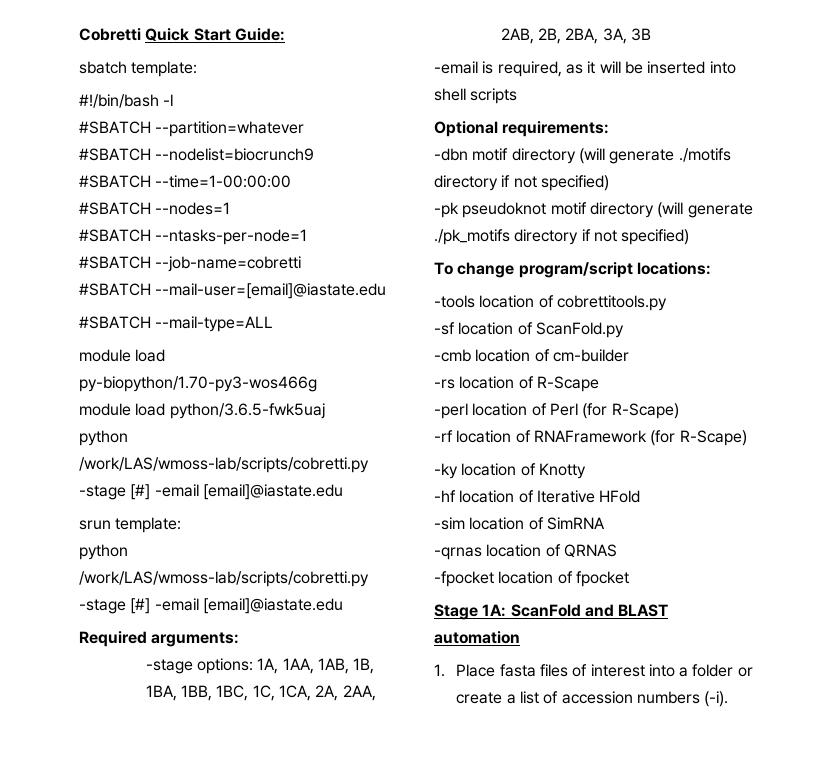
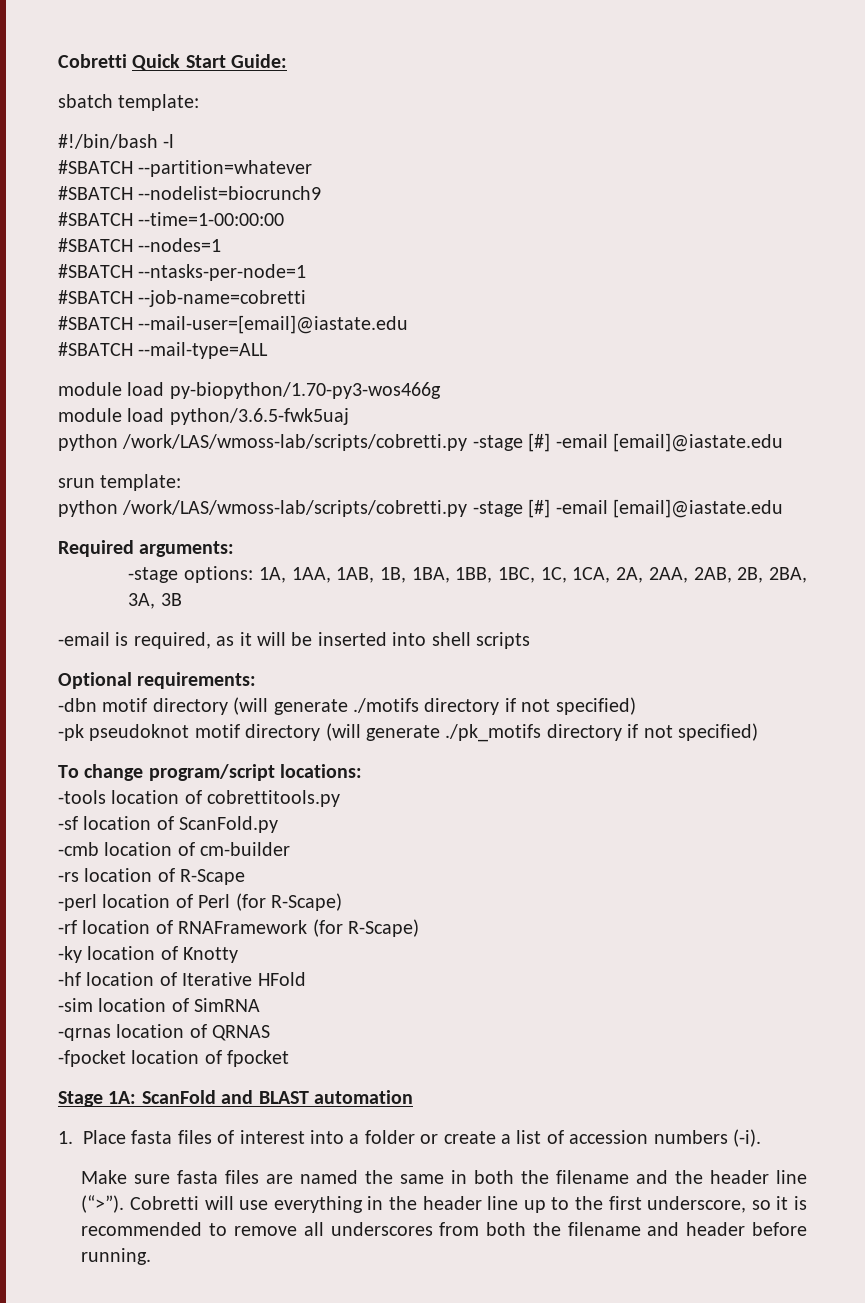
+ Make sure fasta files are named the same in both the filename and the header line (“>”). Cobretti will use everything in the header line up to the first underscore, so it is recommended to remove all underscores from both the filename and header before running.

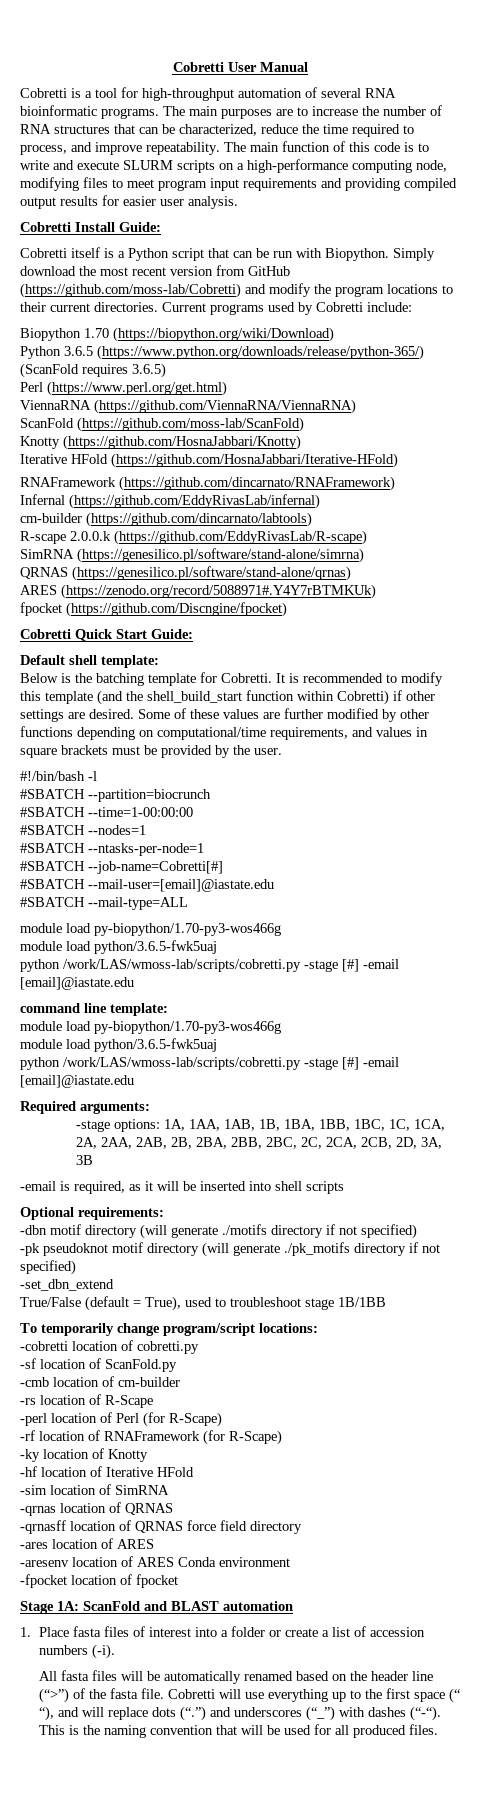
+ Cobretti User Manual
+ Cobretti is a tool for high-throughput automation of several RNA bioinformatic programs. The main purposes are to increase the number of RNA structures that can be characterized, reduce the time required to process, and improve repeatability. The main function of this code is to write and execute SLURM scripts on a high-performance computing node, modifying files to meet program input requirements and providing compiled output results for easier user analysis.
+ Cobretti Install Guide:
+ Cobretti itself is a Python script that can be run with Biopython. Simply download the most recent version from GitHub (https://github.com/moss-lab/Cobretti) and modify the program locations to their current directories. Current programs used by Cobretti include:
+ Biopython 1.70 (https://biopython.org/wiki/Download)
+ Python 3.6.5 (https://www.python.org/downloads/release/python-365/) (ScanFold requires 3.6.5)
+ Perl (https://www.perl.org/get.html)
+ ViennaRNA (https://github.com/ViennaRNA/ViennaRNA)
+ ScanFold (https://github.com/moss-lab/ScanFold)
+ Knotty (https://github.com/HosnaJabbari/Knotty)
+ Iterative HFold (https://github.com/HosnaJabbari/Iterative-HFold)
+ RNAFramework (https://github.com/dincarnato/RNAFramework)
+ Infernal (https://github.com/EddyRivasLab/infernal)
+ cm-builder (https://github.com/dincarnato/labtools)
+ R-scape 2.0.0.k (https://github.com/EddyRivasLab/R-scape)
+ SimRNA (https://genesilico.pl/software/stand-alone/simrna)
+ QRNAS (https://genesilico.pl/software/stand-alone/qrnas)
+ ARES (https://zenodo.org/record/5088971#.Y4Y7rBTMKUk)
+ fpocket (https://github.com/Discngine/fpocket)
- sbatch template:
+ Default shell template:
+ Below is the batching template for Cobretti. It is recommended to modify this template (and the shell_build_start function within Cobretti) if other settings are desired. Some of these values are further modified by other functions depending on computational/time requirements, and values in square brackets must be provided by the user.
- #SBATCH --partition=whatever
- #SBATCH --nodelist=biocrunch9
+ #SBATCH --partition=biocrunch
- #SBATCH --job-name=cobretti
+ #SBATCH --job-name=Cobretti[#]
- srun template:
+ command line template:
+ module load py-biopython/1.70-py3-wos466g
+ module load python/3.6.5-fwk5uaj
- -stage options: 1A, 1AA, 1AB, 1B, 1BA, 1BB, 1BC, 1C, 1CA, 2A, 2AA, 2AB, 2B, 2BA, 3A, 3B
+ -stage options: 1A, 1AA, 1AB, 1B, 1BA, 1BB, 1BC, 1C, 1CA, 2A, 2AA, 2AB, 2B, 2BA, 2BB, 2BC, 2C, 2CA, 2CB, 2D, 3A, 3B
+ -set_dbn_extend
+ True/False (default = True), used to troubleshoot stage 1B/1BB
- To change program/script locations:
+ To temporarily change program/script locations:
- -tools location of cobrettitools.py
+ -cobretti location of cobretti.py
+ -qrnasff location of QRNAS force field directory
+ -ares location of ARES
+ -aresenv location of ARES Conda environment
- Make sure fasta files are named the same in both the filename and the header line (“>”). Cobretti will use everything in the header line up to the first underscore, so it is recommended to remove all underscores from both the filename and header before running.
+ All fasta files will be automatically renamed based on the header line (“>”) of the fasta file. Cobretti will use everything up to the first space (“ “), and will replace dots (“.”) and underscores (“_”) with dashes (“-“). This is the naming convention that will be used for all produced files.

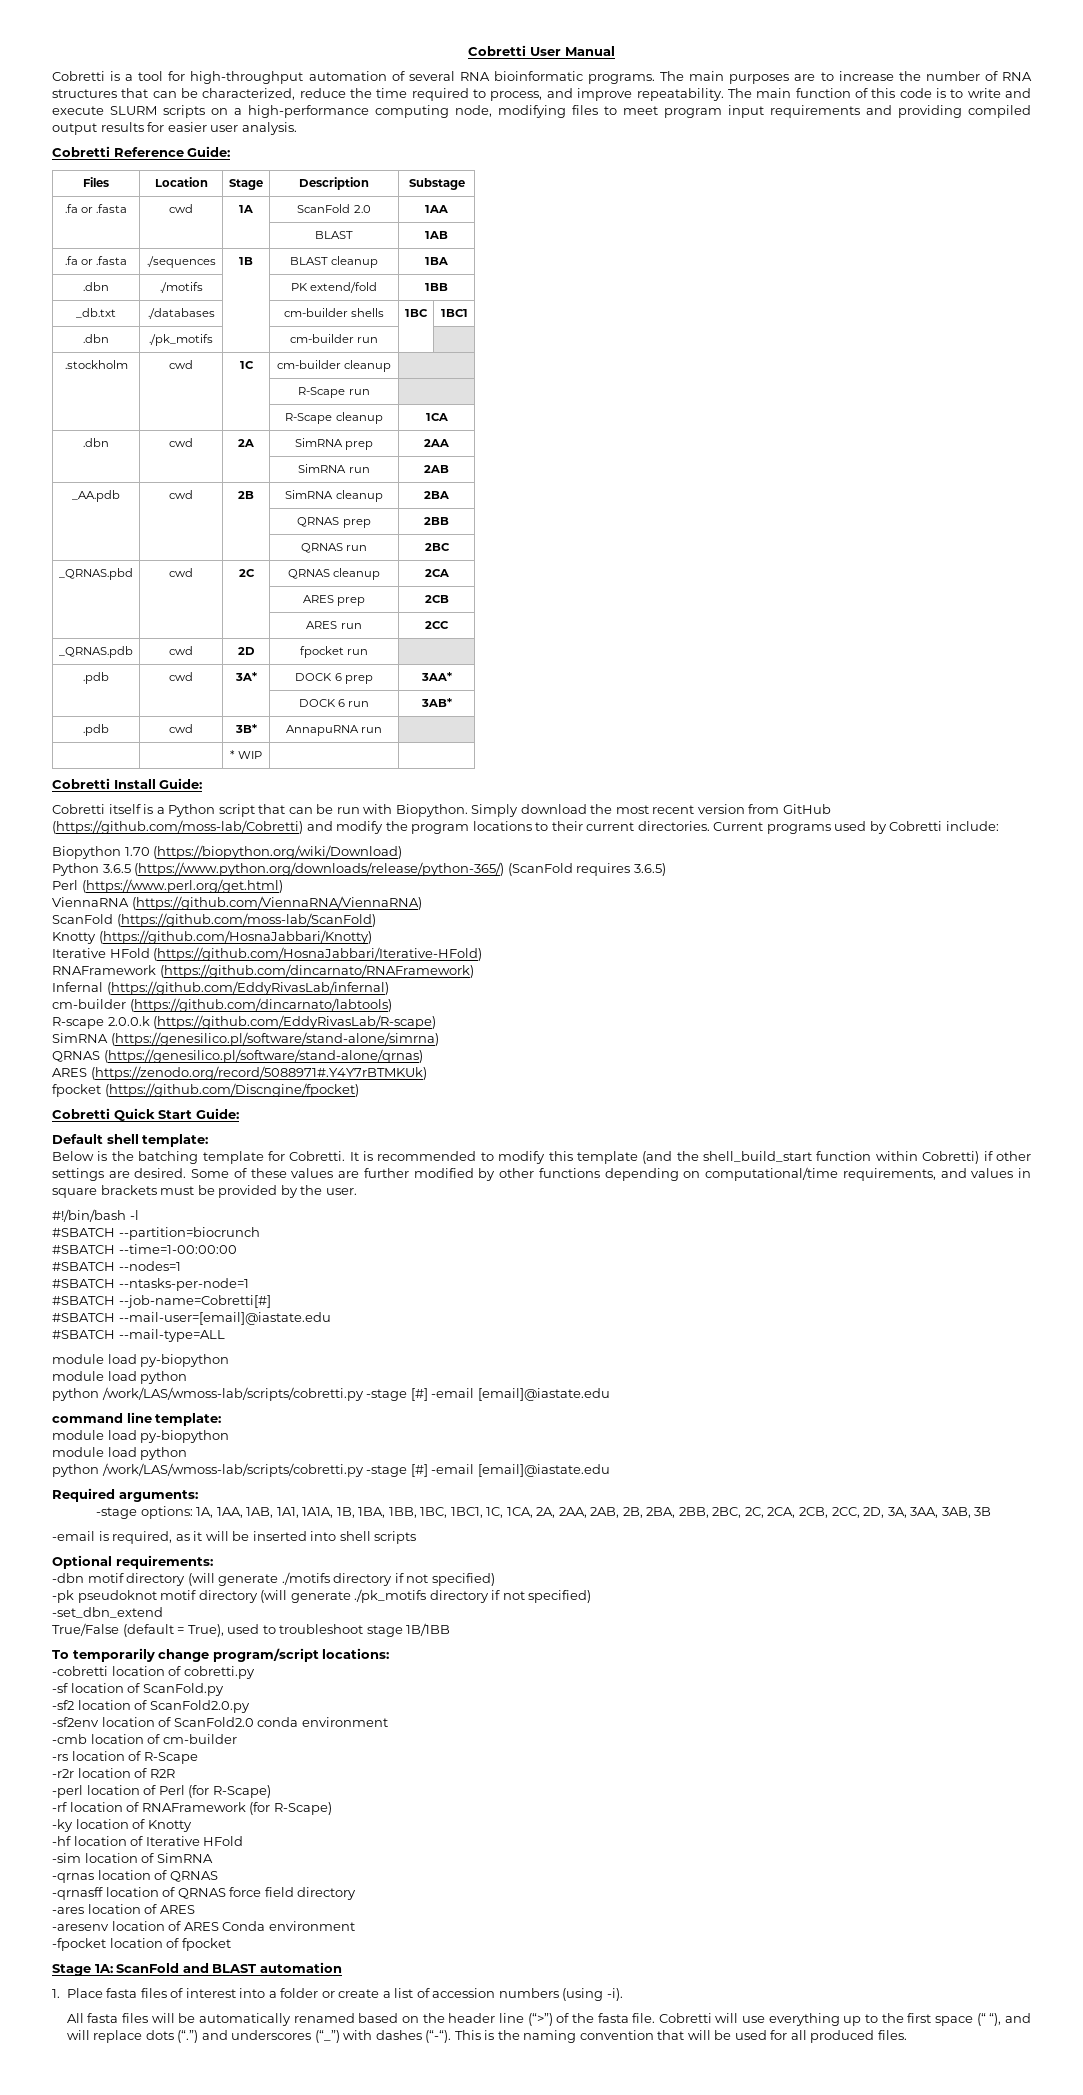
+ Cobretti Reference Guide:
+ Files | Location | Stage | Description | Substage
+ .fa or .fasta | cwd | 1A | ScanFold 2.0 | 1AA
+ | | | BLAST | 1AB
+ .fa or .fasta | ./sequences | 1B | BLAST cleanup | 1BA
+ .dbn | ./motifs | | PK extend/fold | 1BB
+ _db.txt | ./databases | | cm-builder shells | 1BC | 1BC1
+ .dbn | ./pk_motifs | | cm-builder run | |
+ .stockholm | cwd | 1C | cm-builder cleanup |
+ | | | R-Scape run |
+ | | | R-Scape cleanup | 1CA
+ .dbn | cwd | 2A | SimRNA prep | 2AA
+ | | | SimRNA run | 2AB
+ _AA.pdb | cwd | 2B | SimRNA cleanup | 2BA
+ | | | QRNAS prep | 2BB
+ | | | QRNAS run | 2BC
+ _QRNAS.pbd | cwd | 2C | QRNAS cleanup | 2CA
+ | | | ARES prep | 2CB
+ | | | ARES run | 2CC
+ _QRNAS.pdb | cwd | 2D | fpocket run |
+ .pdb | cwd | 3A* | DOCK 6 prep | 3AA*
+ | | | DOCK 6 run | 3AB*
+ .pdb | cwd | 3B* | AnnapuRNA run |
+ | | * WIP | |
  #SBATCH --mail-type=ALL
- module load py-biopython/1.70-py3-wos466g
- module load python/3.6.5-fwk5uaj
+ module load py-biopython
+ module load python
  command line template:
- module load py-biopython/1.70-py3-wos466g
- module load python/3.6.5-fwk5uaj
+ module load py-biopython
+ module load python
- -stage options: 1A, 1AA, 1AB, 1B, 1BA, 1BB, 1BC, 1C, 1CA, 2A, 2AA, 2AB, 2B, 2BA, 2BB, 2BC, 2C, 2CA, 2CB, 2D, 3A, 3B
+ -stage options: 1A, 1AA, 1AB, 1A1, 1A1A, 1B, 1BA, 1BB, 1BC, 1BC1, 1C, 1CA, 2A, 2AA, 2AB, 2B, 2BA, 2BB, 2BC, 2C, 2CA, 2CB, 2CC, 2D, 3A, 3AA, 3AB, 3B
+ -sf2 location of ScanFold2.0.py
+ -sf2env location of ScanFold2.0 conda environment
+ -r2r location of R2R
- 1. Place fasta files of interest into a folder or create a list of accession numbers (-i).
+ 1. Place fasta files of interest into a folder or create a list of accession numbers (using -i).

